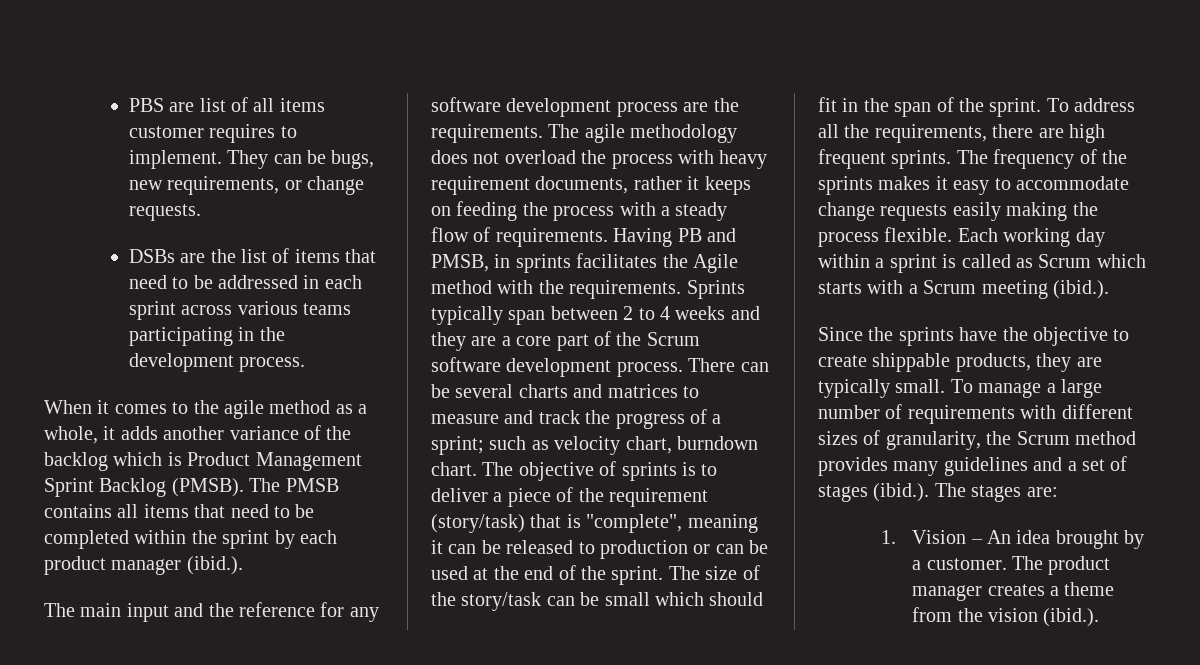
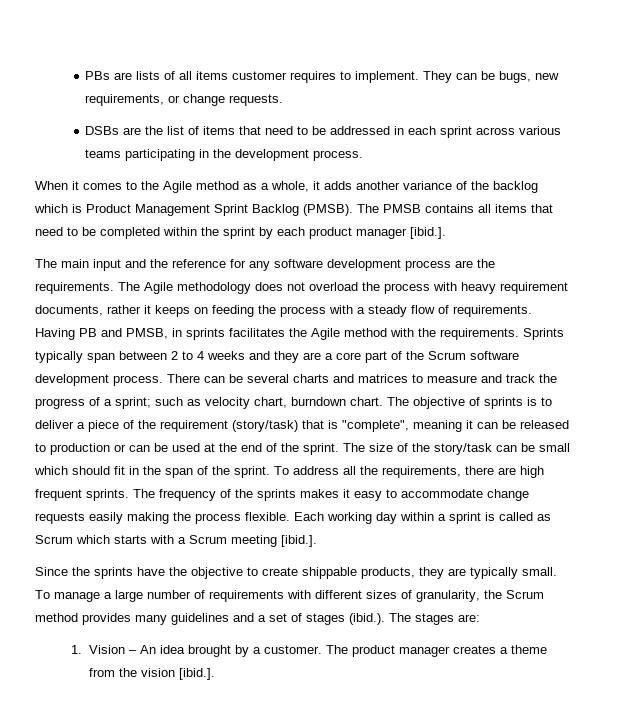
- PBS are list of all items customer requires to implement.
+ PBs are lists of all items customer requires to implement.
- When it comes to the agile method as a whole, it adds another variance of the backlog which is Product Management Sprint Backlog (PMSB).
+ When it comes to the Agile method as a whole, it adds another variance of the backlog which is Product Management Sprint Backlog (PMSB).
- The PMSB contains all items that need to be completed within the sprint by each product manager (ibid.).
+ The PMSB contains all items that need to be completed within the sprint by each product manager [ibid.].
- The agile methodology does not overload the process with heavy requirement documents, rather it keeps on feeding the process with a steady flow of requirements.
+ The Agile methodology does not overload the process with heavy requirement documents, rather it keeps on feeding the process with a steady flow of requirements.
- Each working day within a sprint is called as Scrum which starts with a Scrum meeting (ibid.).
+ Each working day within a sprint is called as Scrum which starts with a Scrum meeting [ibid.].
- The product manager creates a theme from the vision (ibid.).
+ The product manager creates a theme from the vision [ibid.].

